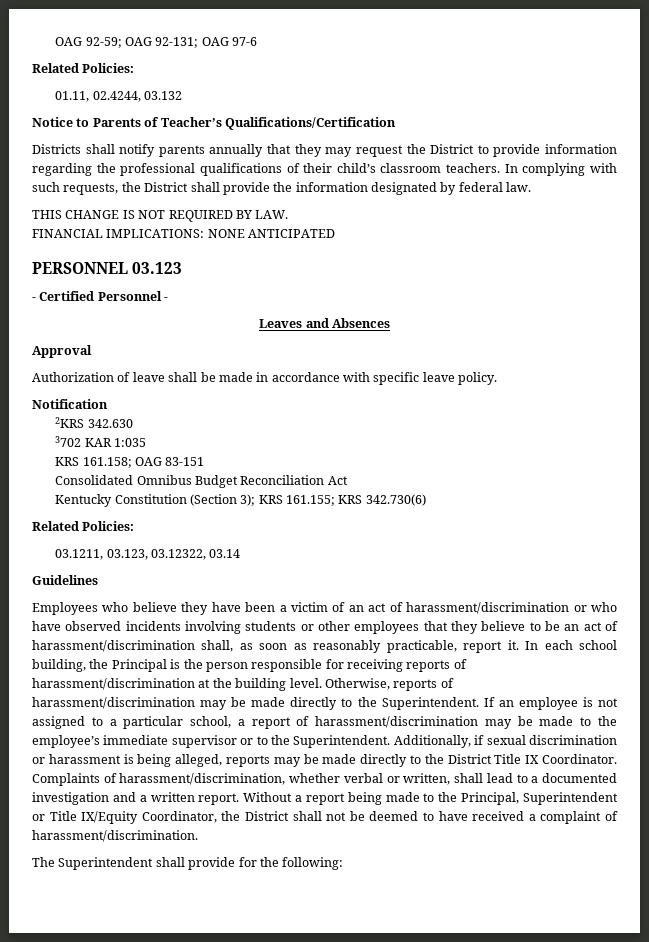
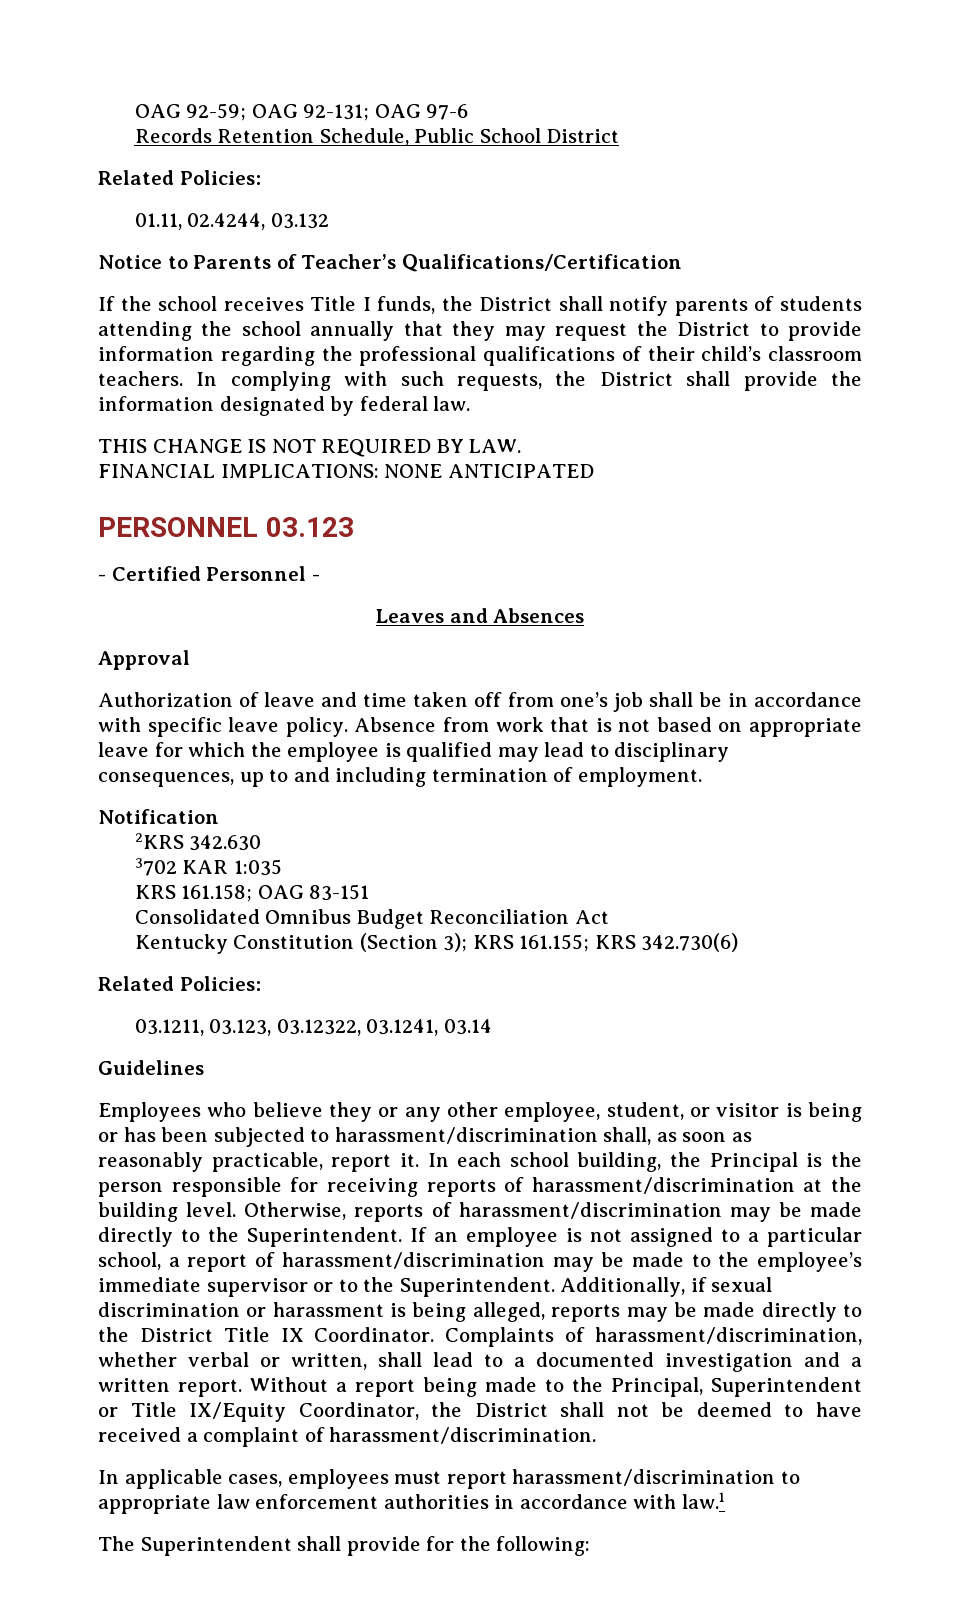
+ Records Retention Schedule, Public School District
- Districts shall notify parents annually that they may request the District to provide information regarding the professional qualifications of their child’s classroom teachers.
+ If the school receives Title I funds, the District shall notify parents of students attending the school annually that they may request the District to provide information regarding the professional qualifications of their child’s classroom teachers.
- Authorization of leave shall be made in accordance with specific leave policy.
+ Authorization of leave and time taken off from one’s job shall be in accordance with specific leave policy. Absence from work that is not based on appropriate leave for which the employee is qualified may lead to disciplinary consequences, up to and including termination of employment.
- 03.1211, 03.123, 03.12322, 03.14
+ 03.1211, 03.123, 03.12322, 03.1241, 03.14
- Employees who believe they have been a victim of an act of harassment/discrimination or who have observed incidents involving students or other employees that they believe to be an act of harassment/discrimination shall, as soon as reasonably practicable, report it.
+ Employees who believe they or any other employee, student, or visitor is being or has been subjected to harassment/discrimination shall, as soon as reasonably practicable, report it.
+ In applicable cases, employees must report harassment/discrimination to appropriate law enforcement authorities in accordance with law.1

